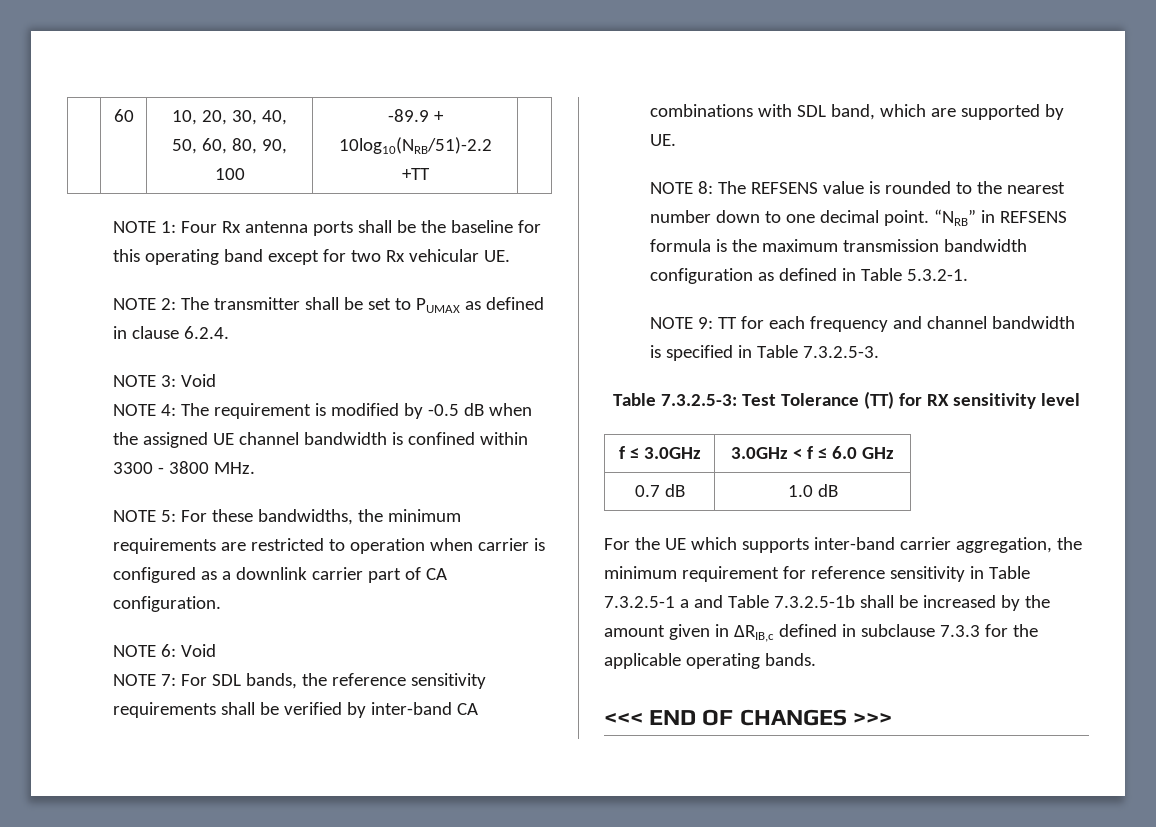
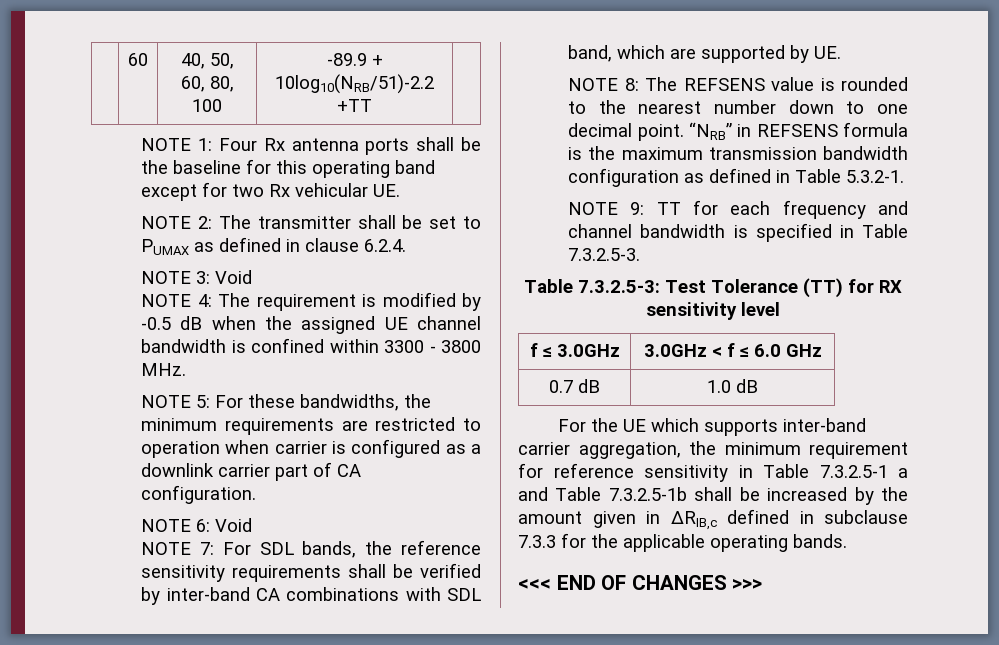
- | 60 | 10, 20, 30, 40, 50, 60, 80, 90, 100 | -89.9 + 10log10(NRB/51)-2.2 +TT |
+ | 60 | 40, 50, 60, 80, 100 | -89.9 + 10log10(NRB/51)-2.2 +TT |

